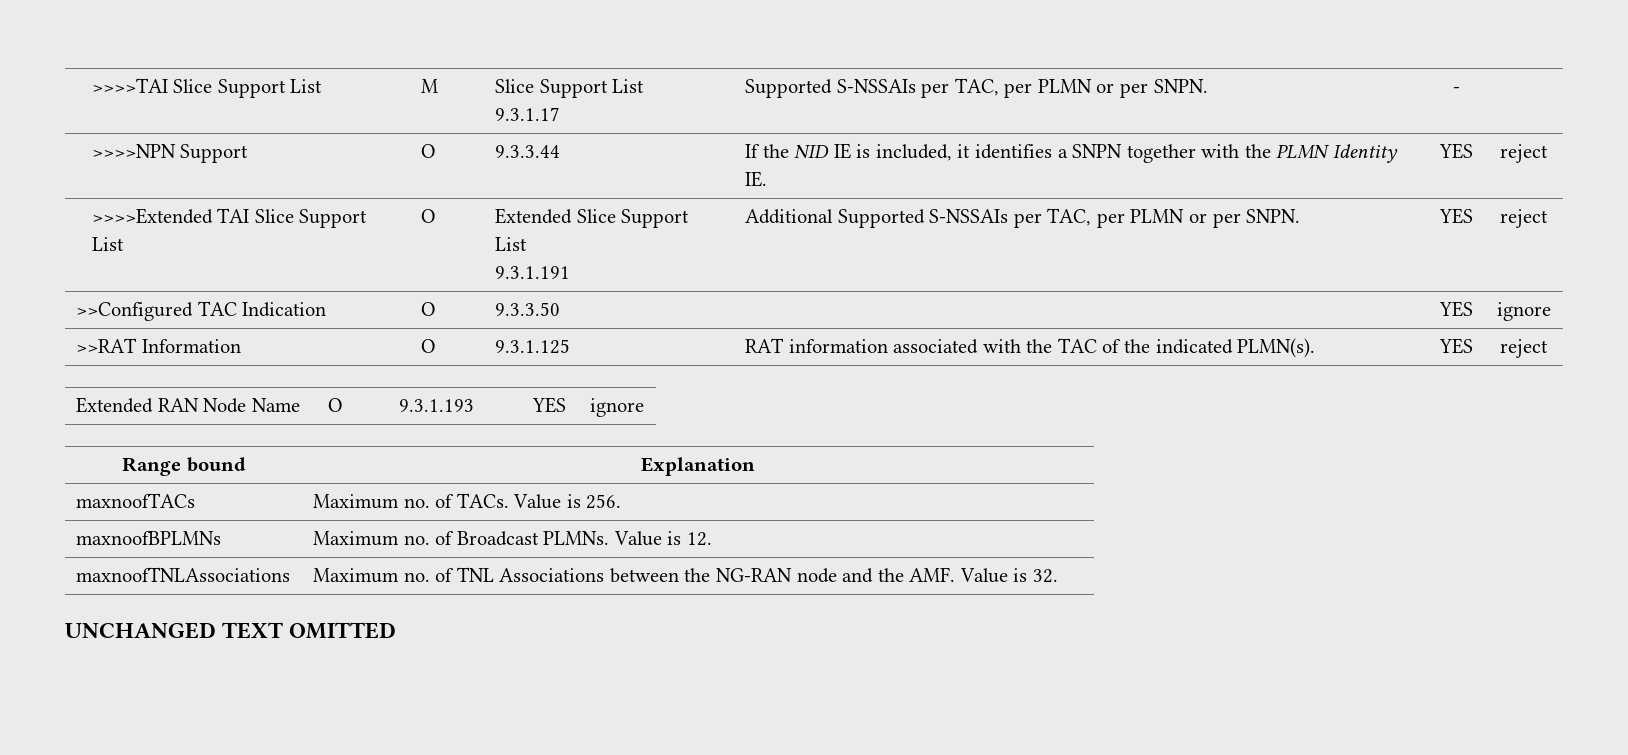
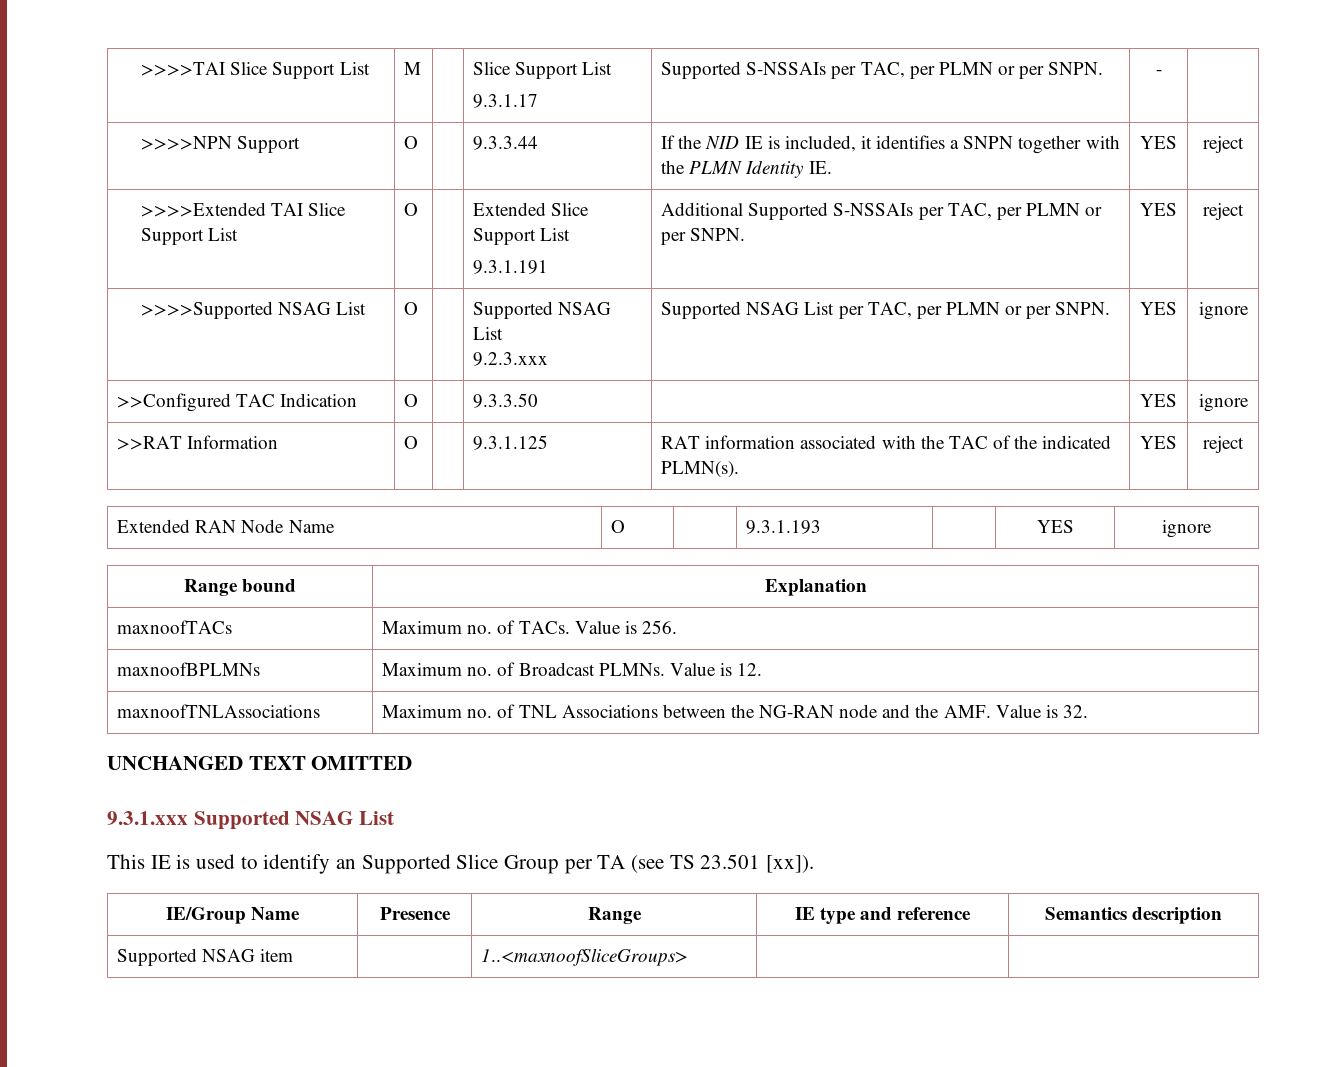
+ >>>>Supported NSAG List | O | | Supported NSAG List
+ 9.2.3.xxx | Supported NSAG List per TAC, per PLMN or per SNPN. | YES | ignore
+ 9.3.1.xxx Supported NSAG List
+ This IE is used to identify an Supported Slice Group per TA (see TS 23.501 [xx]).
+ IE/Group Name | Presence | Range | IE type and reference | Semantics description
+ Supported NSAG item | | 1..<maxnoofSliceGroups> | |

